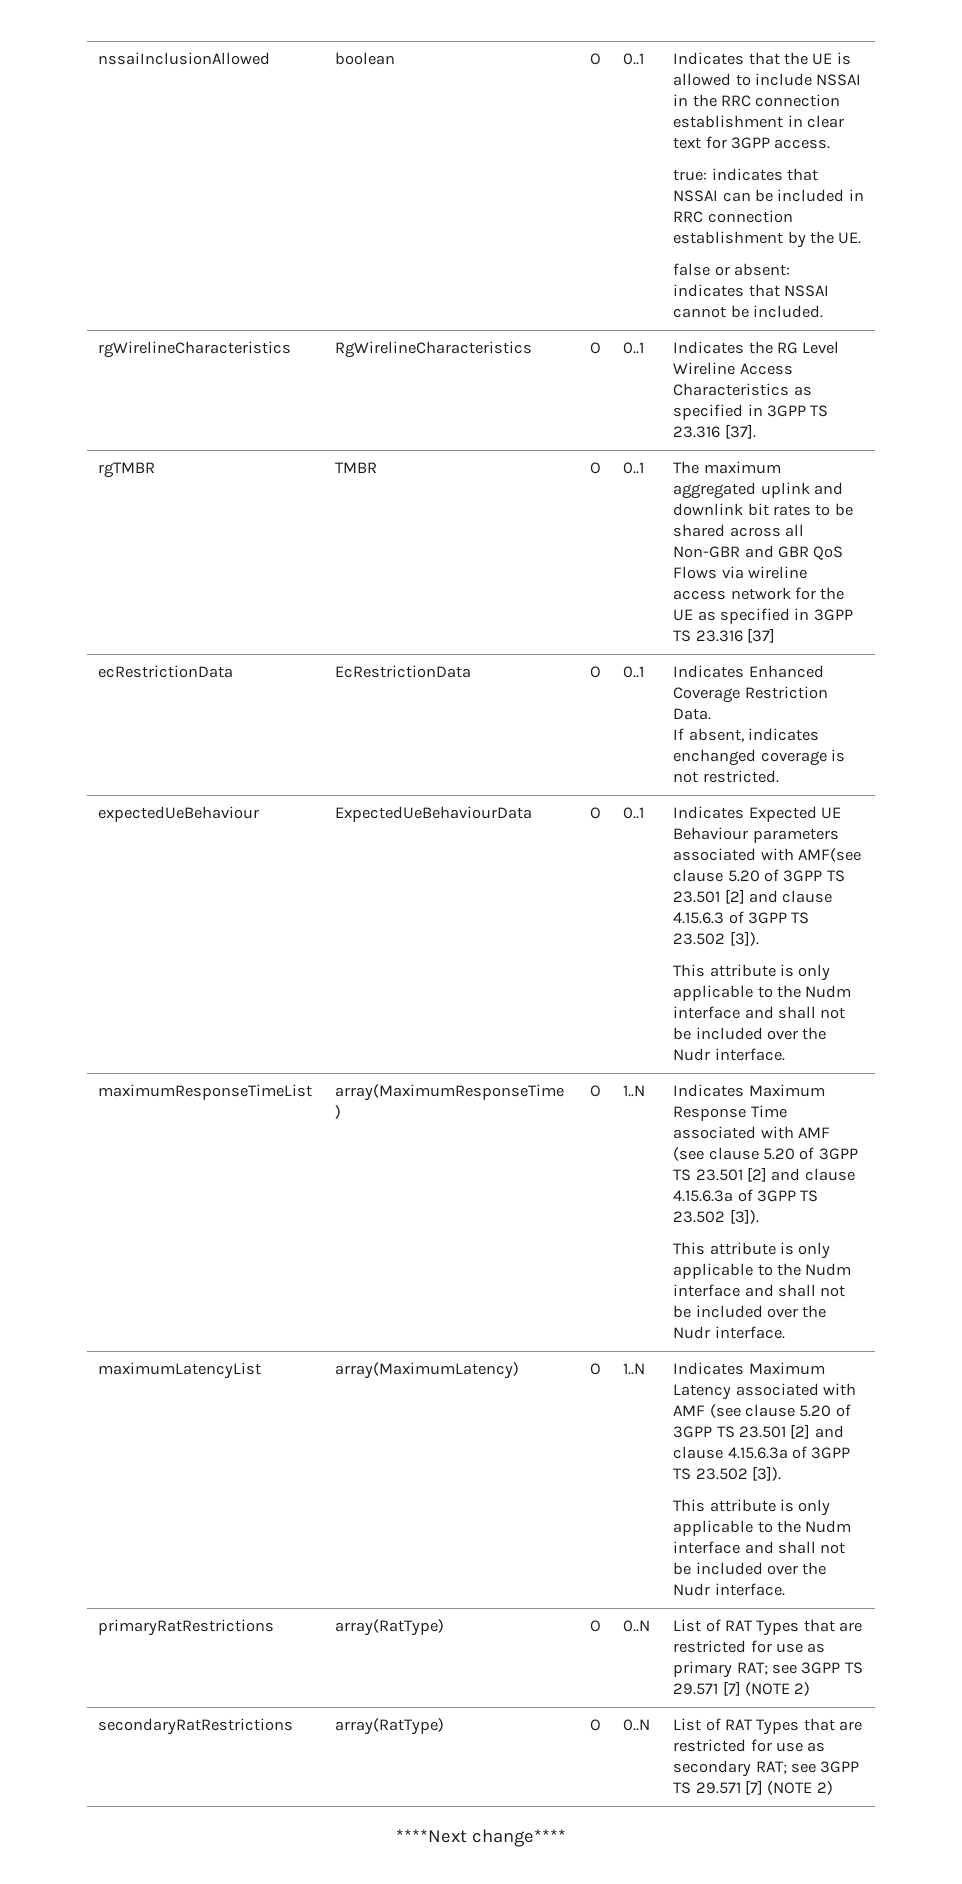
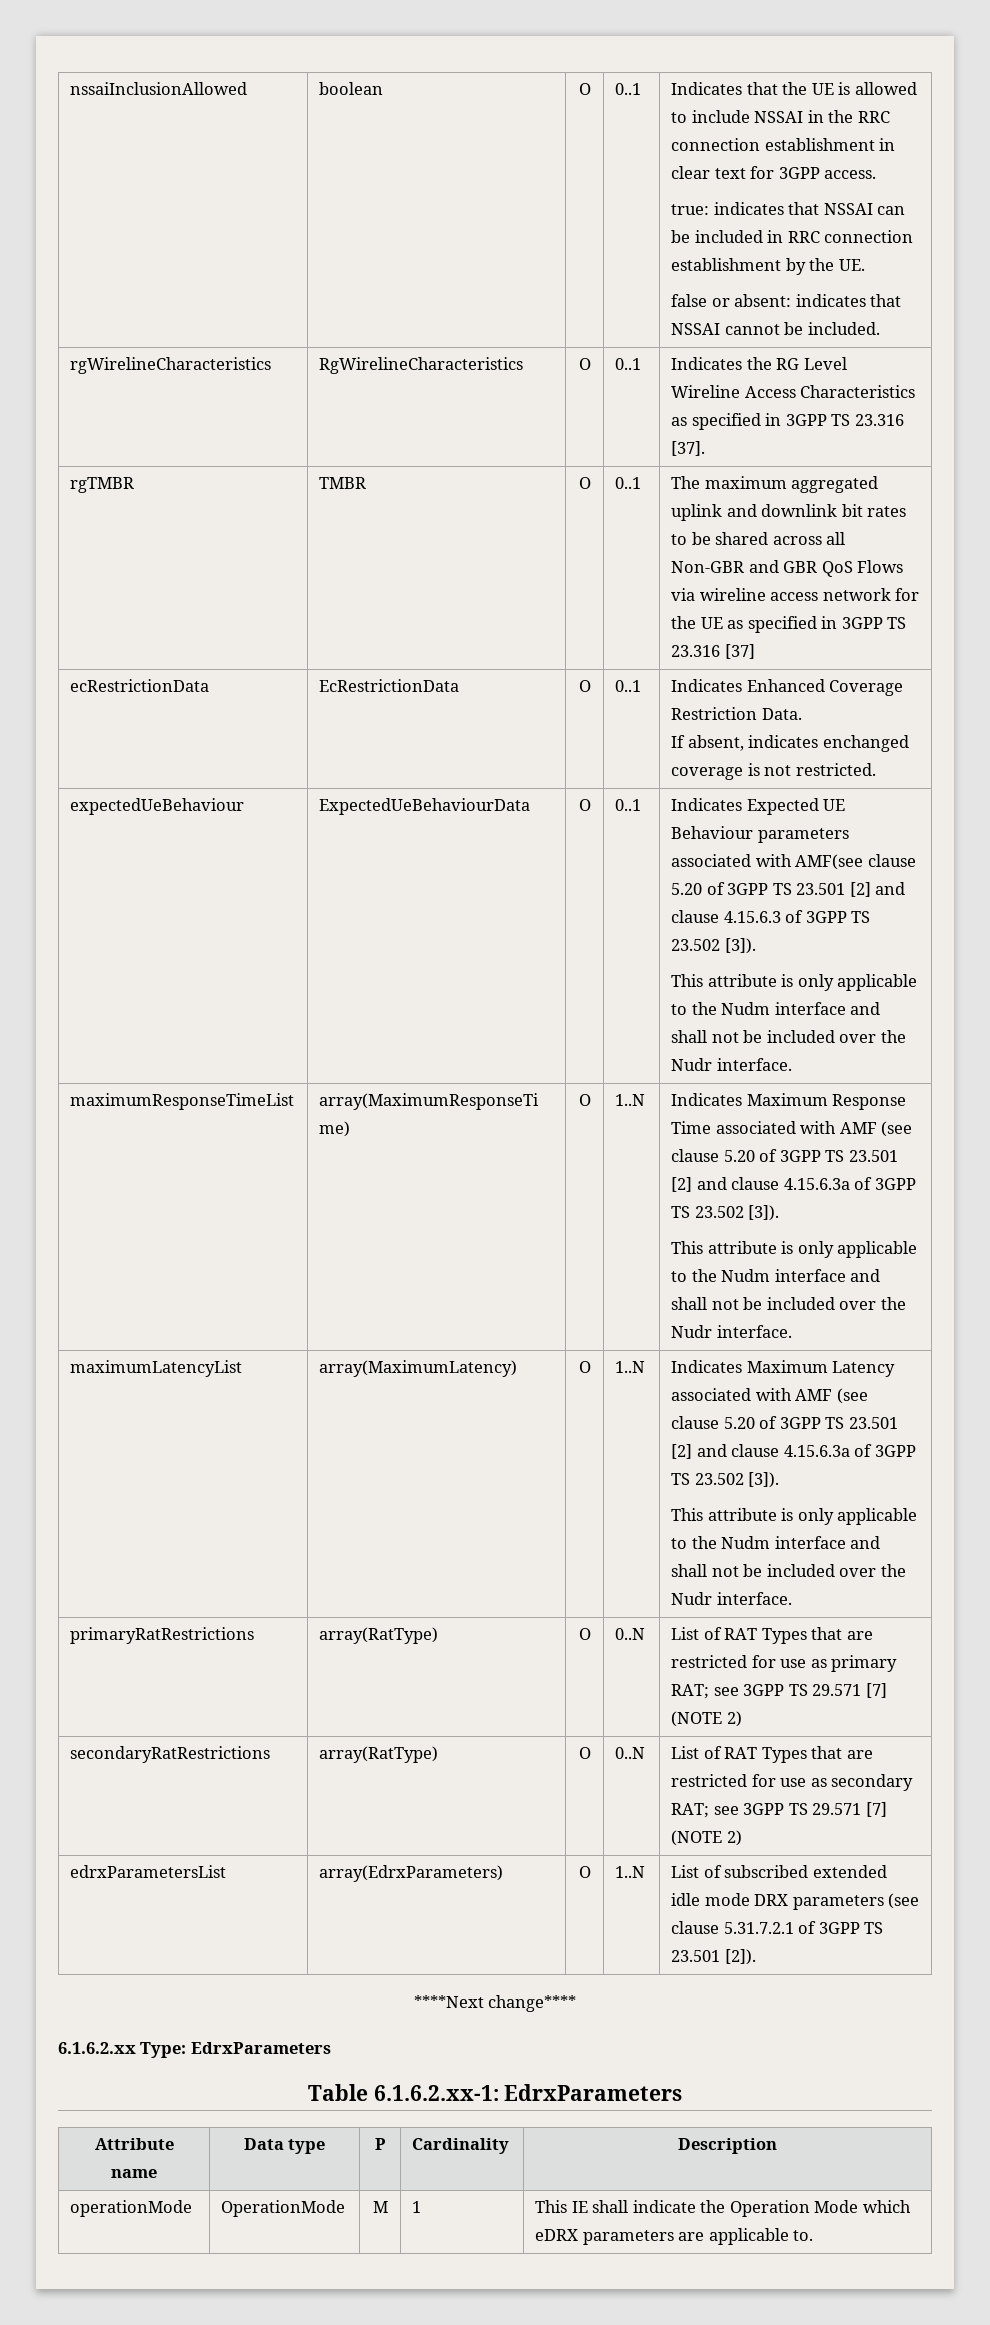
+ edrxParametersList | array(EdrxParameters) | O | 1..N | List of subscribed extended idle mode DRX parameters (see clause 5.31.7.2.1 of 3GPP TS 23.501 [2]).
  ****Next change****
+ 6.1.6.2.xx Type: EdrxParameters
+ Table 6.1.6.2.xx-1: EdrxParameters
+ Attribute name | Data type | P | Cardinality | Description
+ operationMode | OperationMode | M | 1 | This IE shall indicate the Operation Mode which eDRX parameters are applicable to.

